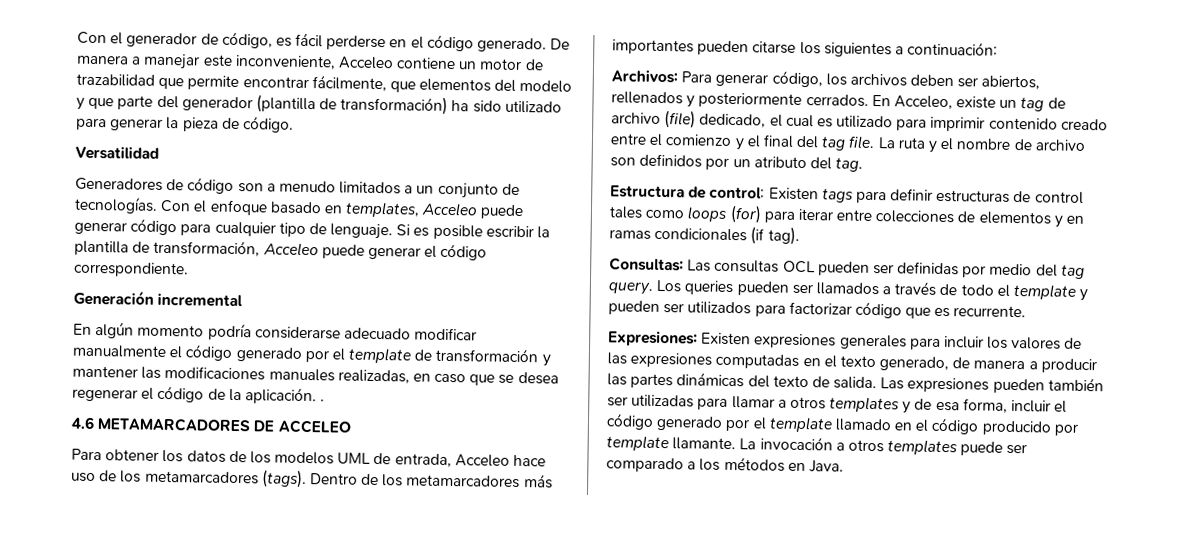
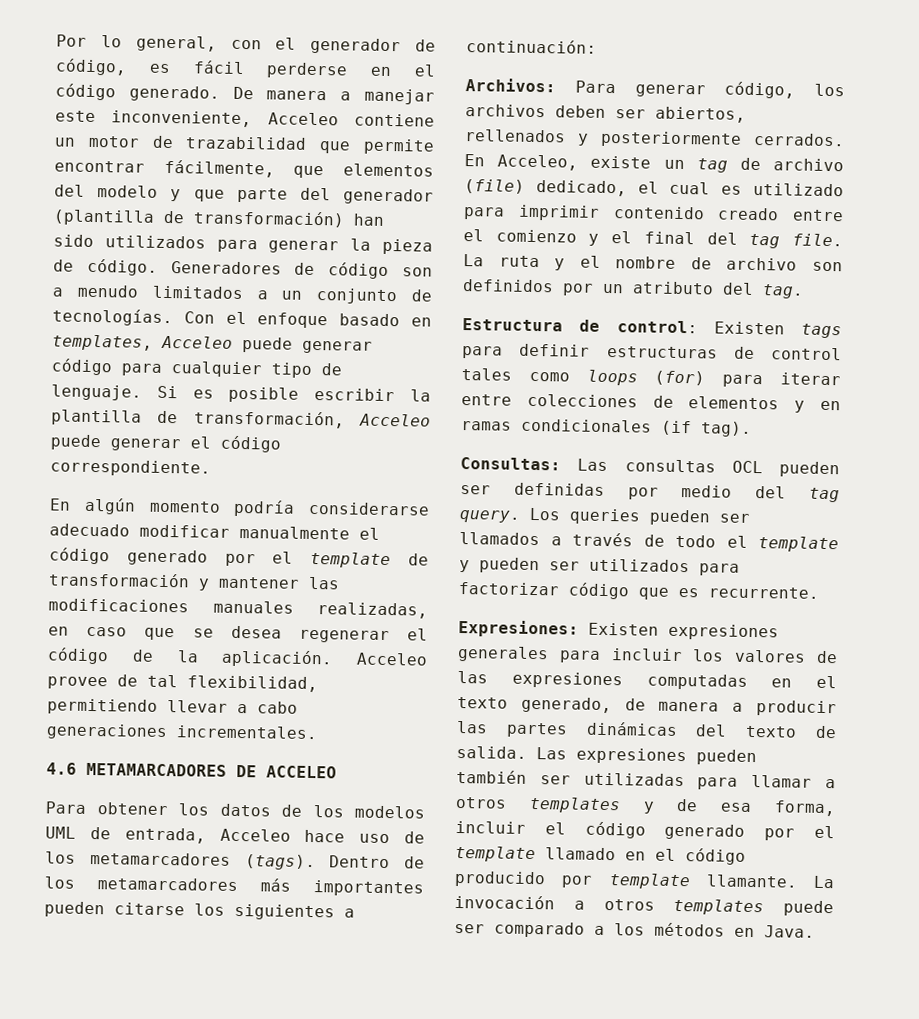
- Con el generador de código, es fácil perderse en el código generado.
+ Por lo general, con el generador de código, es fácil perderse en el código generado.
- De manera a manejar este inconveniente, Acceleo contiene un motor de trazabilidad que permite encontrar fácilmente, que elementos del modelo y que parte del generador (plantilla de transformación) ha sido utilizado para generar la pieza de código.
- Versatilidad
- Generadores de código son a menudo limitados a un conjunto de tecnologías.
+ De manera a manejar este inconveniente, Acceleo contiene un motor de trazabilidad que permite encontrar fácilmente, que elementos del modelo y que parte del generador (plantilla de transformación) han sido utilizados para generar la pieza de código. Generadores de código son a menudo limitados a un conjunto de tecnologías.
- Generación incremental
- En algún momento podría considerarse adecuado modificar manualmente el código generado por el template de transformación y mantener las modificaciones manuales realizadas, en caso que se desea regenerar el código de la aplicación. .
+ En algún momento podría considerarse adecuado modificar manualmente el código generado por el template de transformación y mantener las modificaciones manuales realizadas, en caso que se desea regenerar el código de la aplicación. Acceleo provee de tal flexibilidad, permitiendo llevar a cabo generaciones incrementales.

